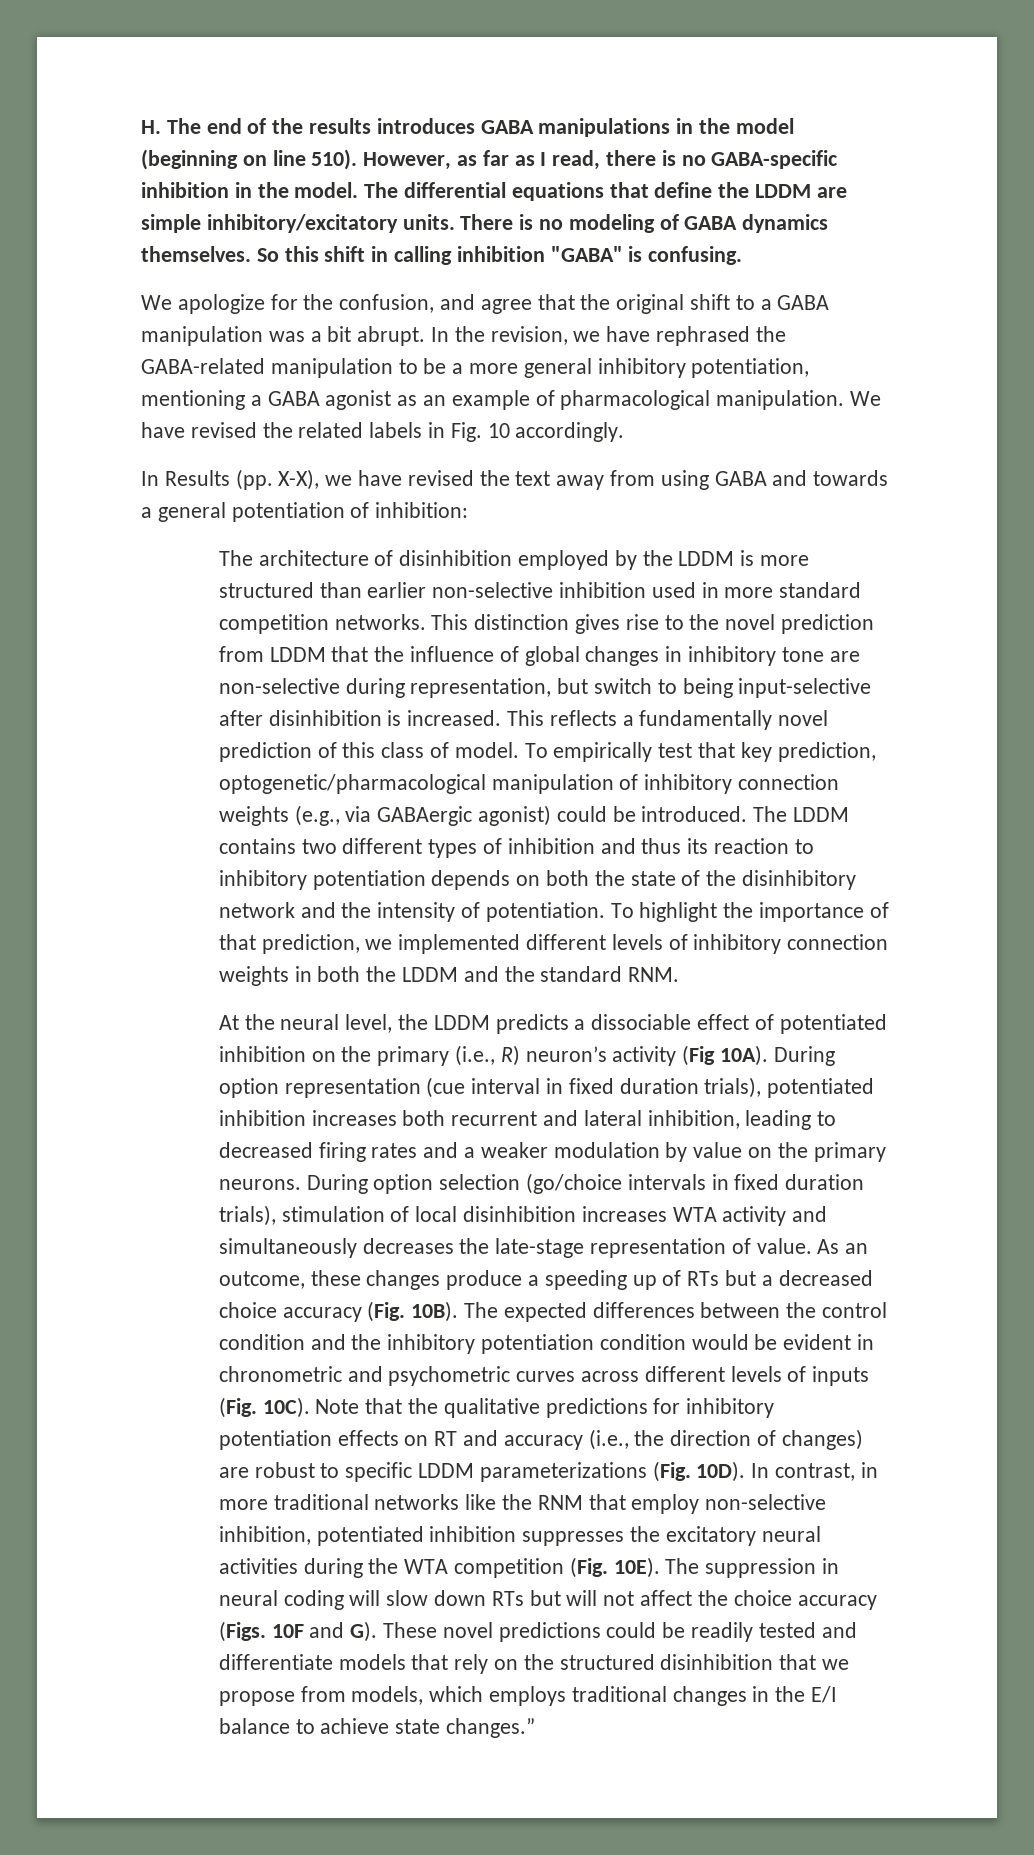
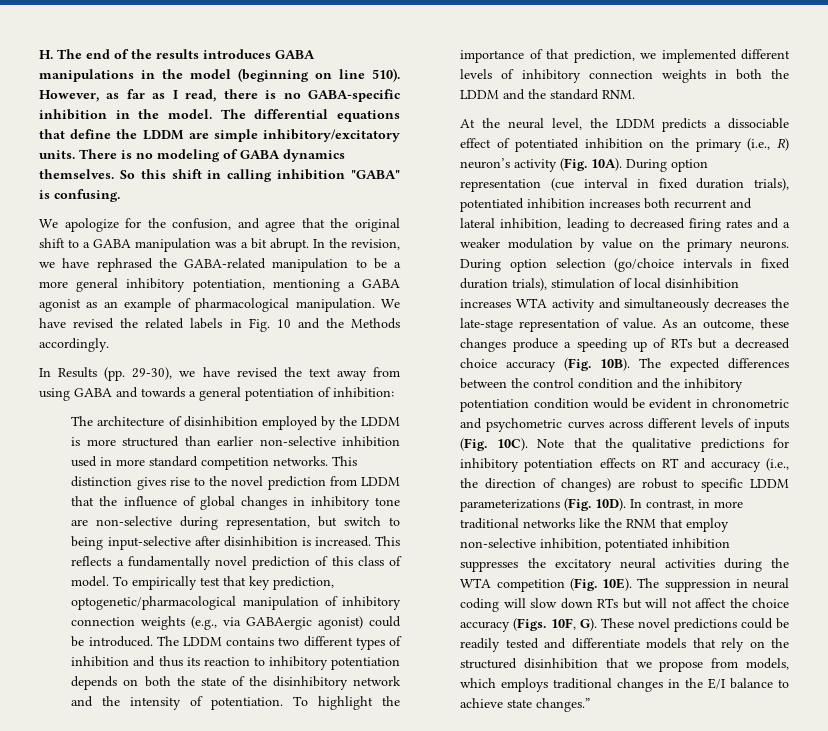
- We have revised the related labels in Fig. 10 accordingly.
+ We have revised the related labels in Fig. 10 and the Methods accordingly.
- In Results (pp. X-X), we have revised the text away from using GABA and towards a general potentiation of inhibition:
+ In Results (pp. 29-30), we have revised the text away from using GABA and towards a general potentiation of inhibition:
- At the neural level, the LDDM predicts a dissociable effect of potentiated inhibition on the primary (i.e., R) neuron’s activity (Fig 10A).
+ At the neural level, the LDDM predicts a dissociable effect of potentiated inhibition on the primary (i.e., R) neuron’s activity (Fig. 10A).
- The suppression in neural coding will slow down RTs but will not affect the choice accuracy (Figs. 10F and G). These novel predictions could be readily tested and differentiate models that rely on the structured disinhibition that we propose from models, which employs traditional changes in the E/I balance to achieve state changes.”
+ The suppression in neural coding will slow down RTs but will not affect the choice accuracy (Figs. 10F, G). These novel predictions could be readily tested and differentiate models that rely on the structured disinhibition that we propose from models, which employs traditional changes in the E/I balance to achieve state changes.”

